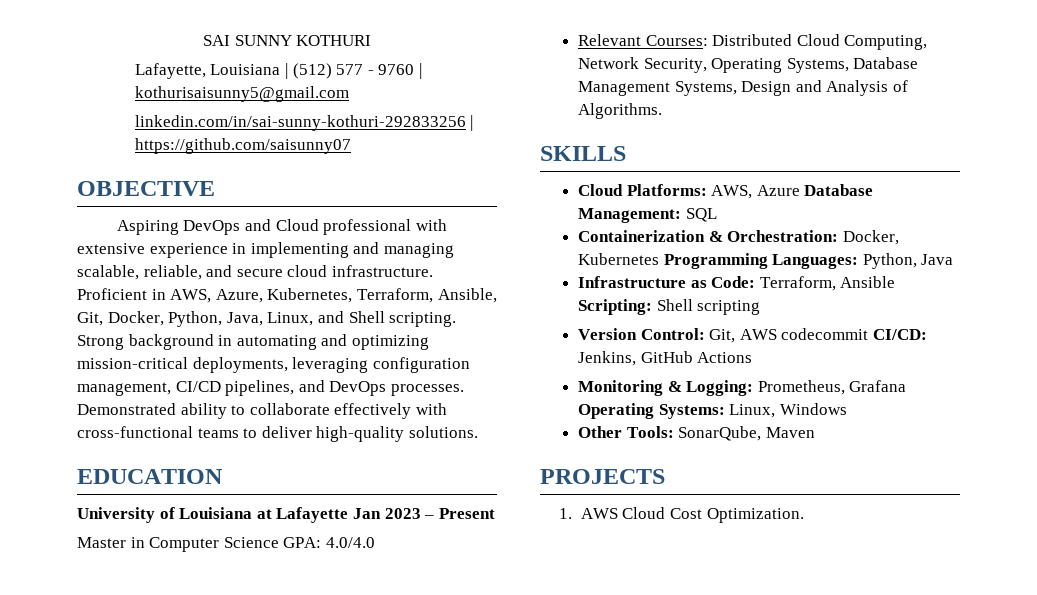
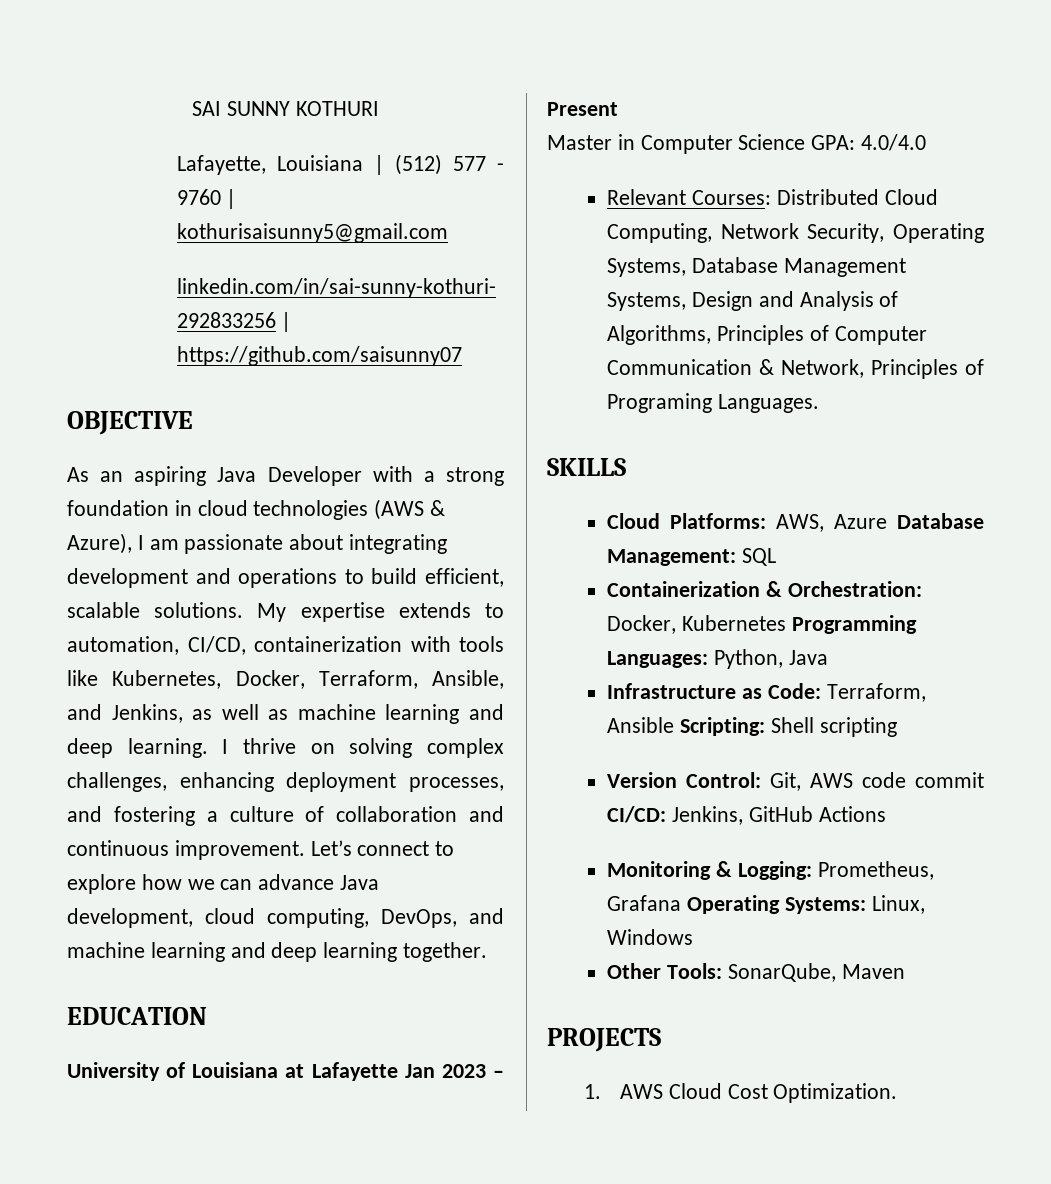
- Aspiring DevOps and Cloud professional with extensive experience in implementing and managing scalable, reliable, and secure cloud infrastructure. Proficient in AWS, Azure, Kubernetes, Terraform, Ansible, Git, Docker, Python, Java, Linux, and Shell scripting. Strong background in automating and optimizing mission-critical deployments, leveraging configuration management, CI/CD pipelines, and DevOps processes. Demonstrated ability to collaborate effectively with cross-functional teams to deliver high-quality solutions.
+ As an aspiring Java Developer with a strong foundation in cloud technologies (AWS & Azure), I am passionate about integrating development and operations to build efficient, scalable solutions. My expertise extends to automation, CI/CD, containerization with tools like Kubernetes, Docker, Terraform, Ansible, and Jenkins, as well as machine learning and deep learning. I thrive on solving complex challenges, enhancing deployment processes, and fostering a culture of collaboration and continuous improvement. Let’s connect to explore how we can advance Java development, cloud computing, DevOps, and machine learning and deep learning together.
- Relevant Courses: Distributed Cloud Computing, Network Security, Operating Systems, Database Management Systems, Design and Analysis of Algorithms.
+ Relevant Courses: Distributed Cloud Computing, Network Security, Operating Systems, Database Management Systems, Design and Analysis of Algorithms, Principles of Computer Communication & Network, Principles of Programing Languages.
- Version Control: Git, AWS codecommit CI/CD: Jenkins, GitHub Actions
+ Version Control: Git, AWS code commit CI/CD: Jenkins, GitHub Actions

